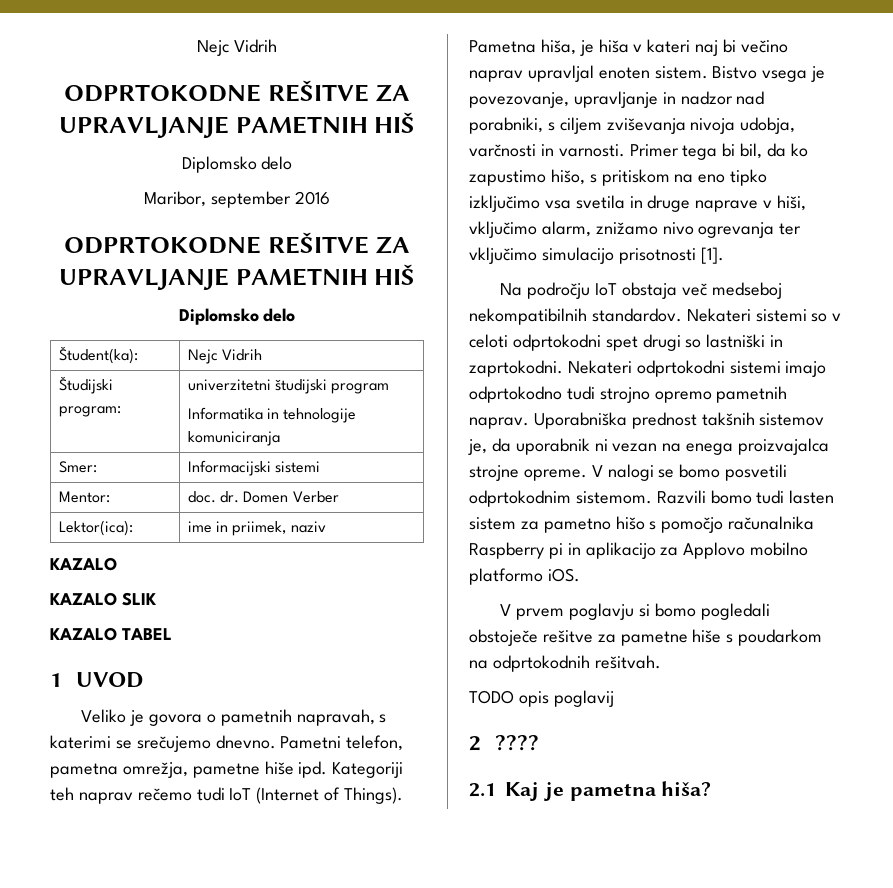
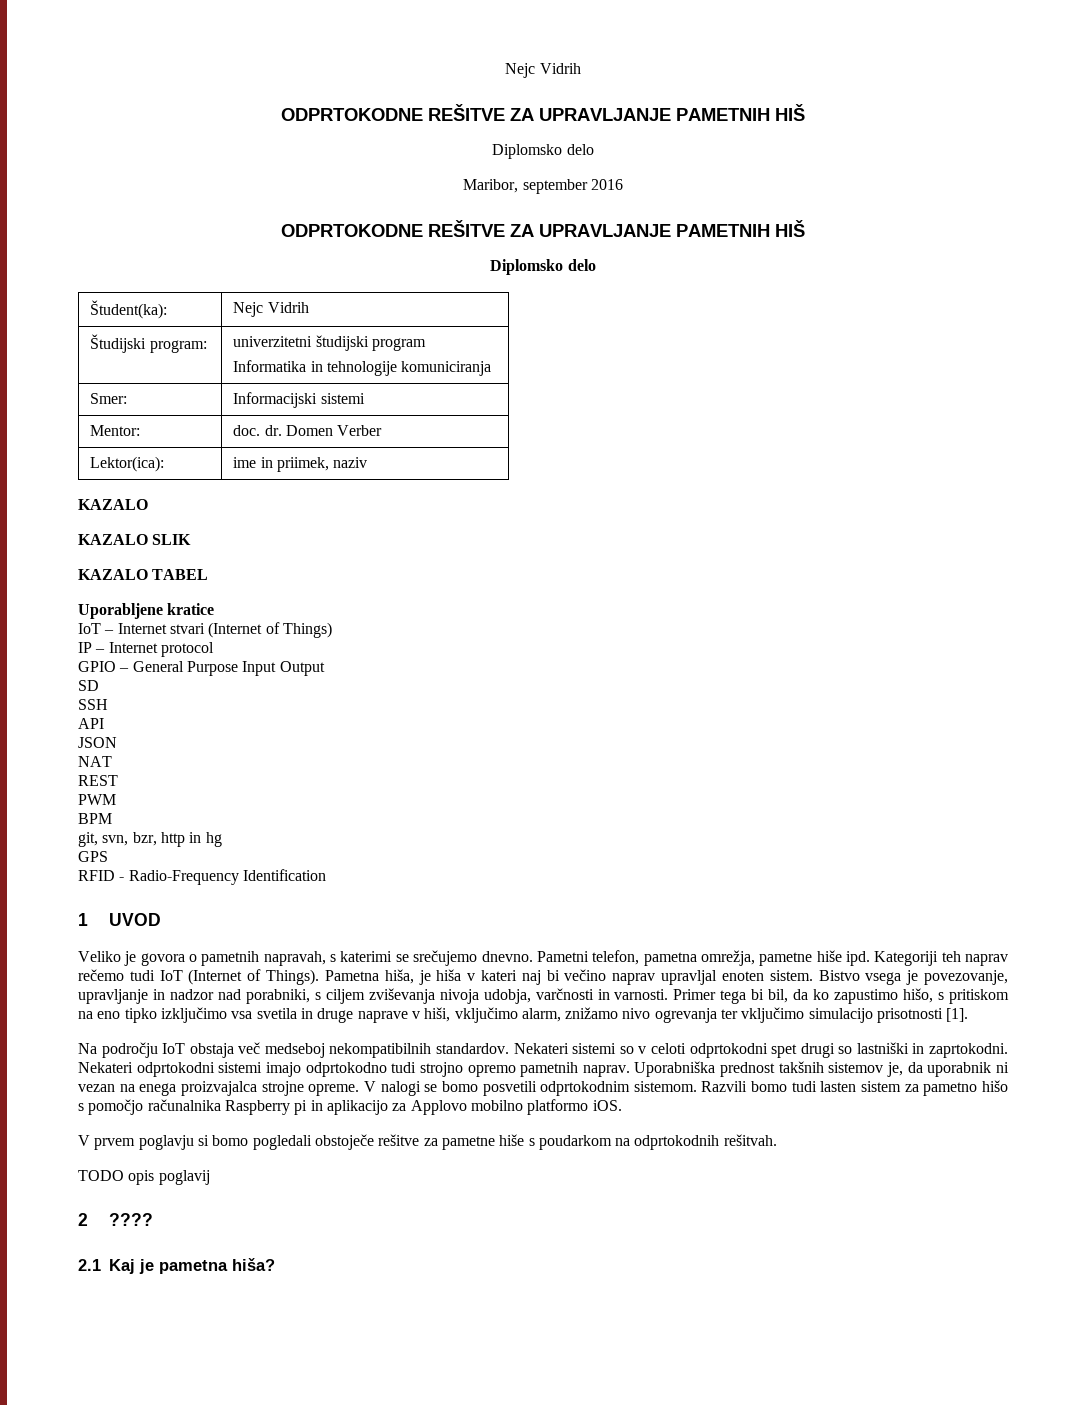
+ Uporabljene kratice
+ IoT – Internet stvari (Internet of Things)
+ IP – Internet protocol
+ GPIO – General Purpose Input Output
+ SD
+ SSH
+ API
+ JSON
+ NAT
+ REST
+ PWM
+ BPM
+ git, svn, bzr, http in hg
+ GPS
+ RFID - Radio-Frequency Identification

